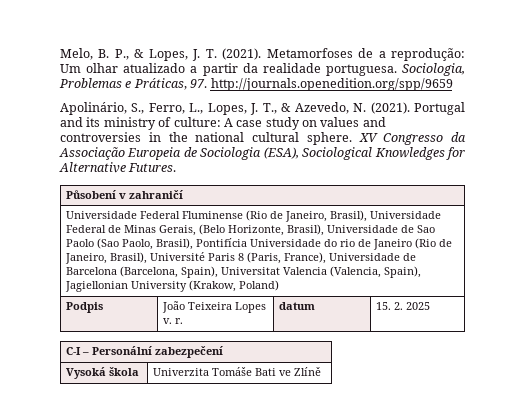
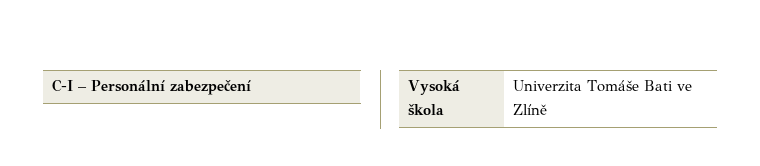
- Melo, B. P., & Lopes, J. T. (2021). Metamorfoses de a reprodução: Um olhar atualizado a partir da realidade portuguesa. Sociologia, Problemas e Práticas, 97. http://journals.openedition.org/spp/9659
- Apolinário, S., Ferro, L., Lopes, J. T., & Azevedo, N. (2021). Portugal and its ministry of culture: A case study on values and controversies in the national cultural sphere. XV Congresso da Associação Europeia de Sociologia (ESA), Sociological Knowledges for Alternative Futures.
- Působení v zahraničí
- Universidade Federal Fluminense (Rio de Janeiro, Brasil), Universidade Federal de Minas Gerais, (Belo Horizonte, Brasil), Universidade de Sao Paolo (Sao Paolo, Brasil), Pontifícia Universidade do rio de Janeiro (Rio de Janeiro, Brasil), Université Paris 8 (Paris, France), Universidade de Barcelona (Barcelona, Spain), Universitat Valencia (Valencia, Spain), Jagiellonian University (Krakow, Poland)
- Podpis | João Teixeira Lopes v. r. | datum | 15. 2. 2025

